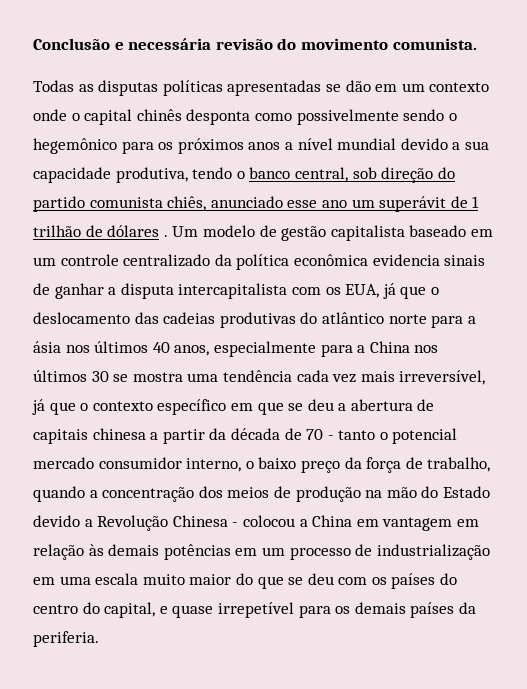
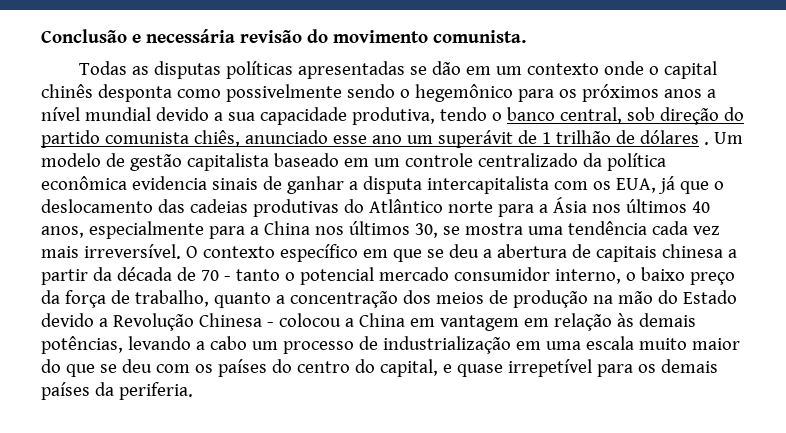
- Um modelo de gestão capitalista baseado em um controle centralizado da política econômica evidencia sinais de ganhar a disputa intercapitalista com os EUA, já que o deslocamento das cadeias produtivas do atlântico norte para a ásia nos últimos 40 anos, especialmente para a China nos últimos 30 se mostra uma tendência cada vez mais irreversível, já que o contexto específico em que se deu a abertura de capitais chinesa a partir da década de 70 - tanto o potencial mercado consumidor interno, o baixo preço da força de trabalho, quando a concentração dos meios de produção na mão do Estado devido a Revolução Chinesa - colocou a China em vantagem em relação às demais potências em um processo de industrialização em uma escala muito maior do que se deu com os países do centro do capital, e quase irrepetível para os demais países da periferia.
+ Um modelo de gestão capitalista baseado em um controle centralizado da política econômica evidencia sinais de ganhar a disputa intercapitalista com os EUA, já que o deslocamento das cadeias produtivas do Atlântico norte para a Ásia nos últimos 40 anos, especialmente para a China nos últimos 30, se mostra uma tendência cada vez mais irreversível. O contexto específico em que se deu a abertura de capitais chinesa a partir da década de 70 - tanto o potencial mercado consumidor interno, o baixo preço da força de trabalho, quanto a concentração dos meios de produção na mão do Estado devido a Revolução Chinesa - colocou a China em vantagem em relação às demais potências, levando a cabo um processo de industrialização em uma escala muito maior do que se deu com os países do centro do capital, e quase irrepetível para os demais países da periferia.

